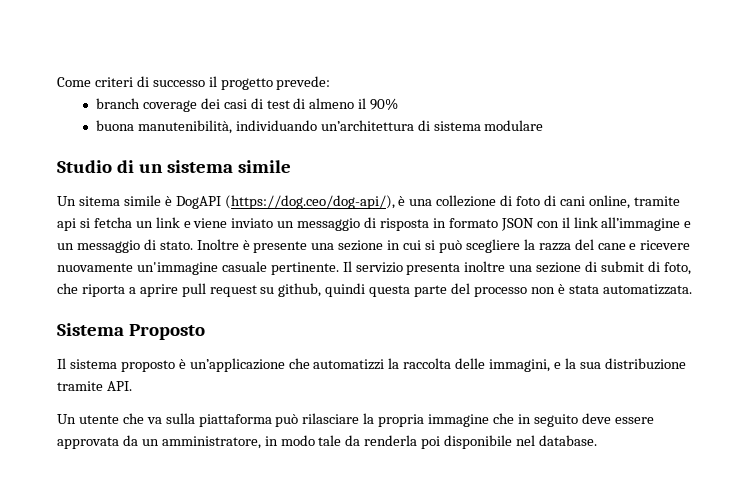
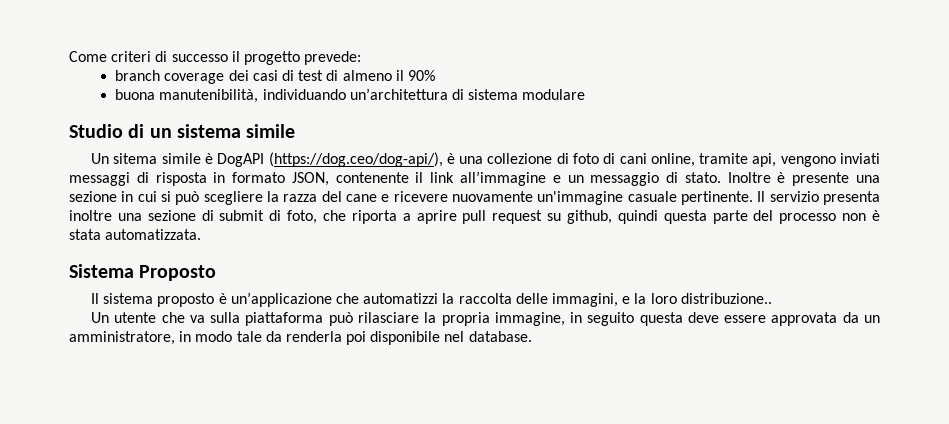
- Un sitema simile è DogAPI (https://dog.ceo/dog-api/), è una collezione di foto di cani online, tramite api si fetcha un link e viene inviato un messaggio di risposta in formato JSON con il link all’immagine e un messaggio di stato.
+ Un sitema simile è DogAPI (https://dog.ceo/dog-api/), è una collezione di foto di cani online, tramite api, vengono inviati messaggi di risposta in formato JSON, contenente il link all’immagine e un messaggio di stato.
- Il sistema proposto è un’applicazione che automatizzi la raccolta delle immagini, e la sua distribuzione tramite API.
+ Il sistema proposto è un’applicazione che automatizzi la raccolta delle immagini, e la loro distribuzione..
- Un utente che va sulla piattaforma può rilasciare la propria immagine che in seguito deve essere approvata da un amministratore, in modo tale da renderla poi disponibile nel database.
+ Un utente che va sulla piattaforma può rilasciare la propria immagine, in seguito questa deve essere approvata da un amministratore, in modo tale da renderla poi disponibile nel database.

